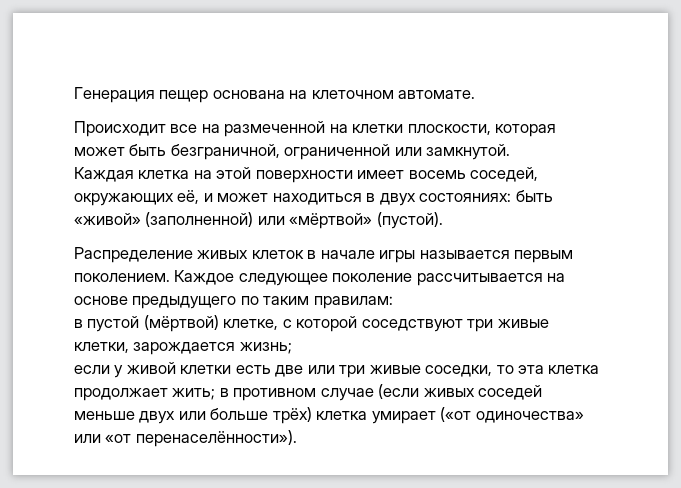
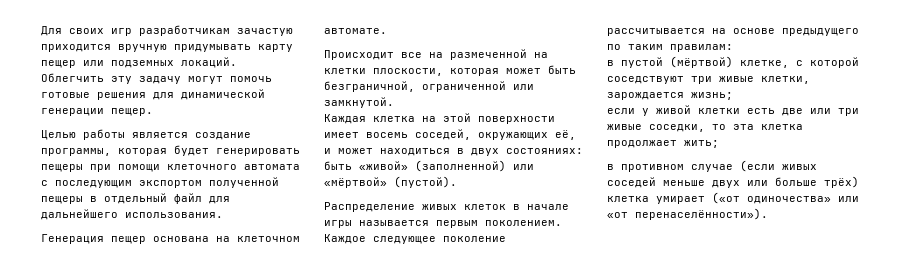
+ Для своих игр разработчикам зачастую приходится вручную придумывать карту пещер или подземных локаций. Облегчить эту задачу могут помочь готовые решения для динамической генерации пещер.
+ Целью работы является создание программы, которая будет генерировать пещеры при помощи клеточного автомата с последующим экспортом полученной пещеры в отдельный файл для дальнейшего использования.
- если у живой клетки есть две или три живые соседки, то эта клетка продолжает жить; в противном случае (если живых соседей меньше двух или больше трёх) клетка умирает («от одиночества» или «от перенаселённости»).
+ если у живой клетки есть две или три живые соседки, то эта клетка продолжает жить;
+ в противном случае (если живых соседей меньше двух или больше трёх) клетка умирает («от одиночества» или «от перенаселённости»).

